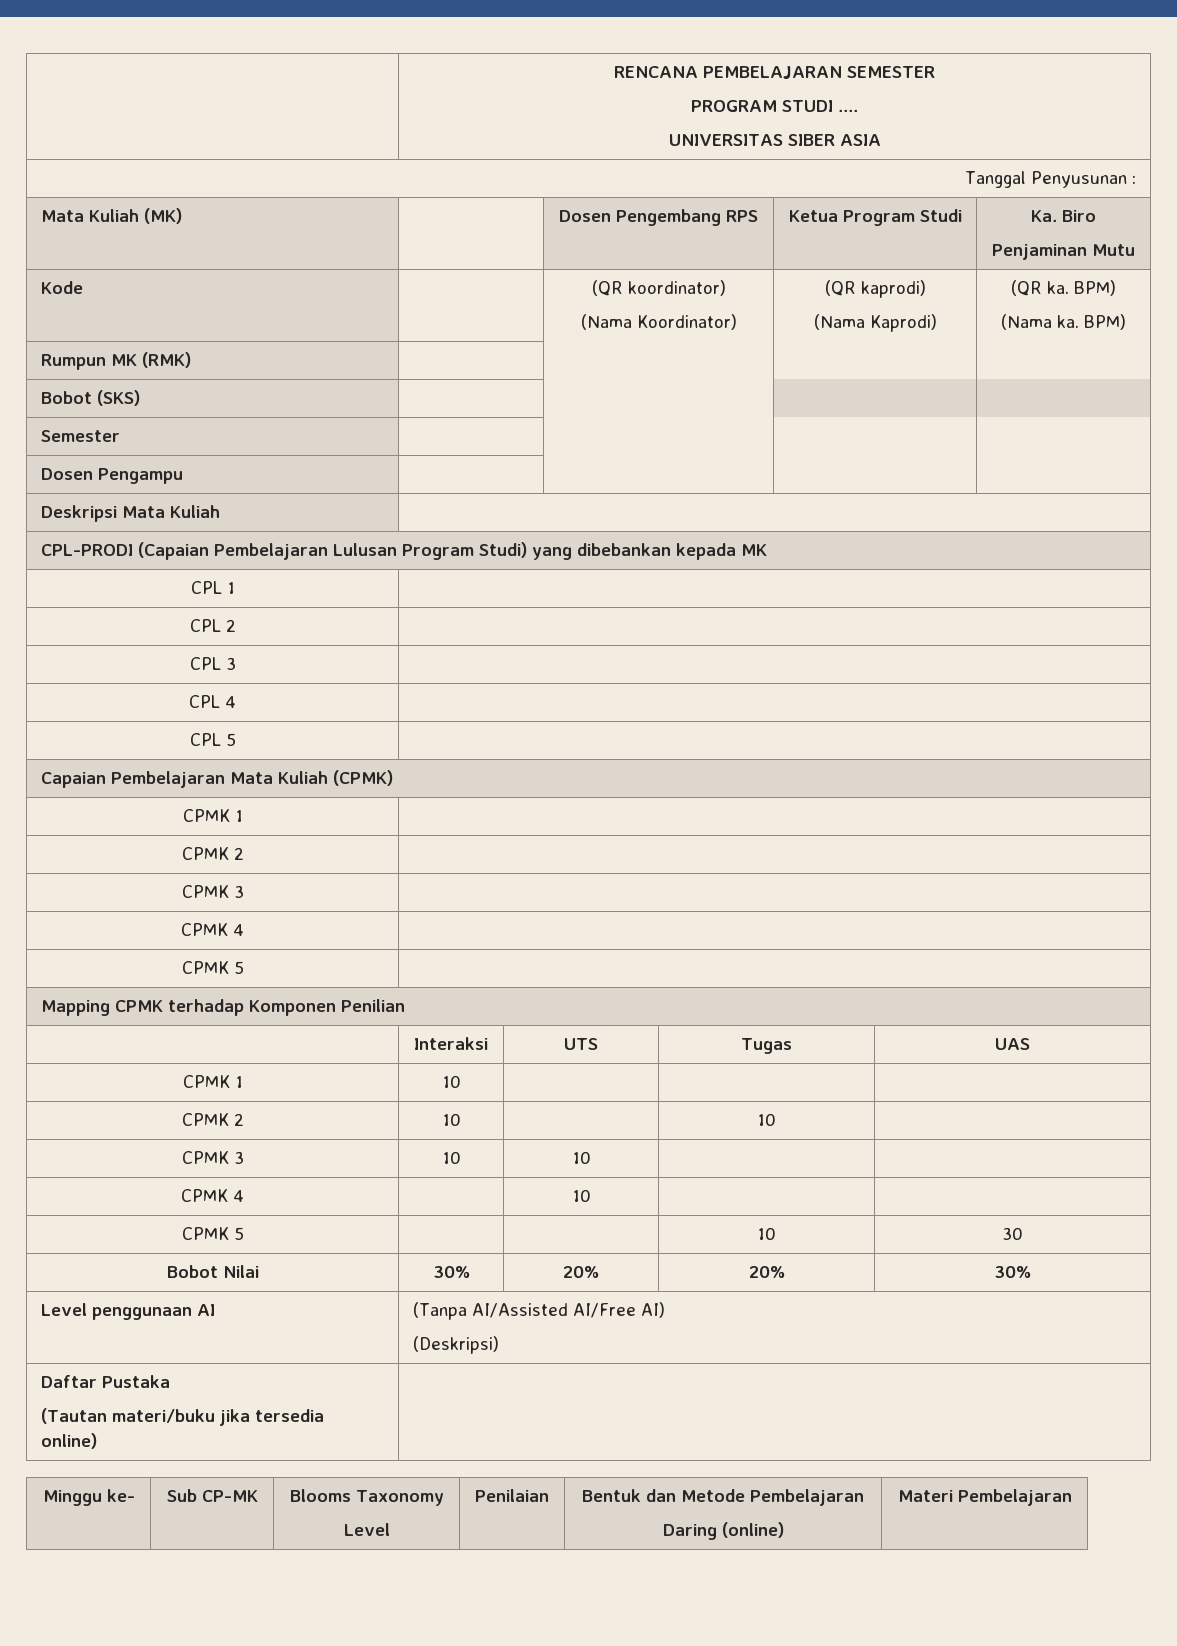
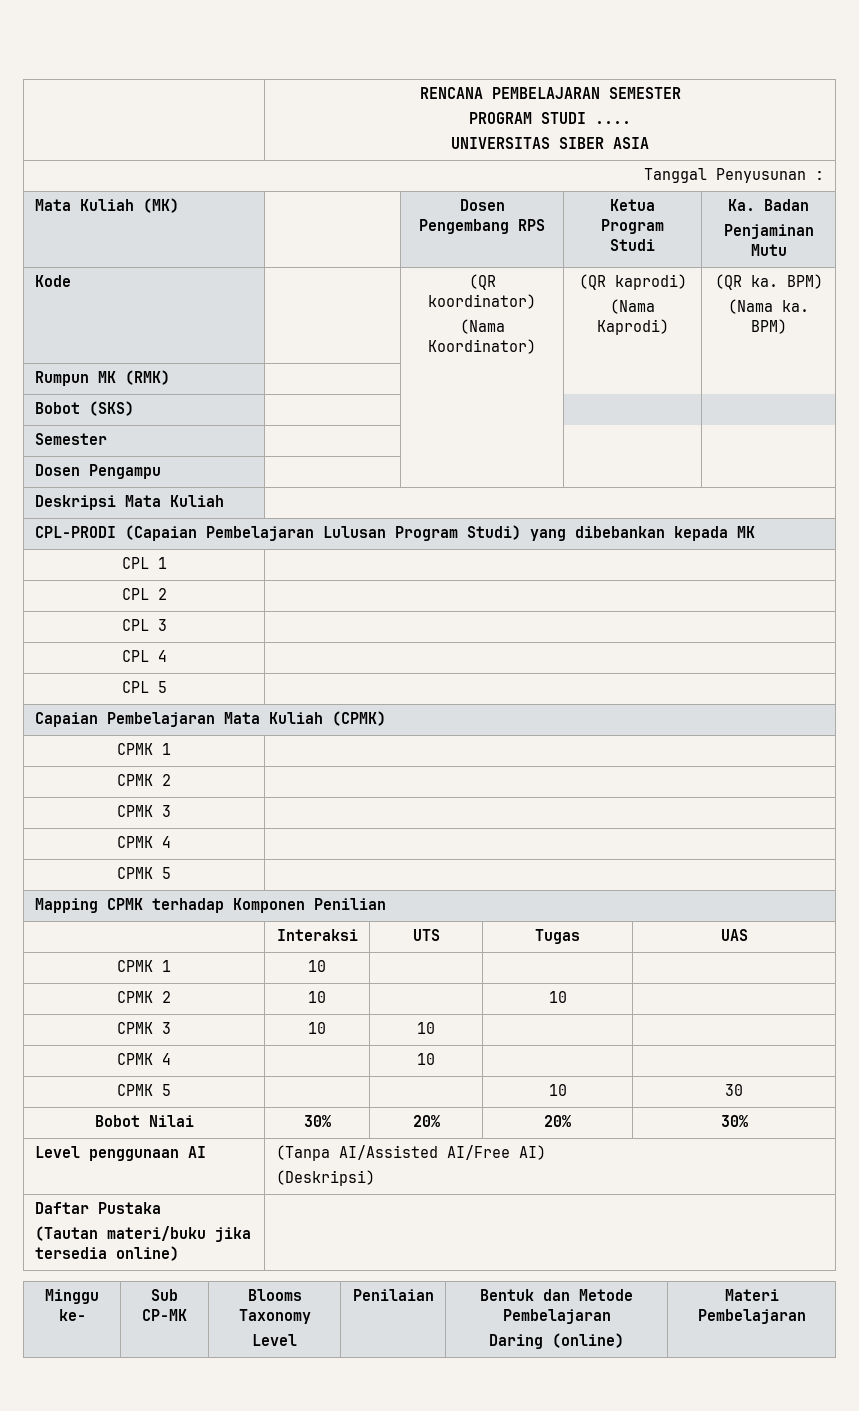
- Mata Kuliah (MK) | | Dosen Pengembang RPS | Ketua Program Studi | Ka. Biro
+ Mata Kuliah (MK) | | Dosen Pengembang RPS | Ketua Program Studi | Ka. Badan

